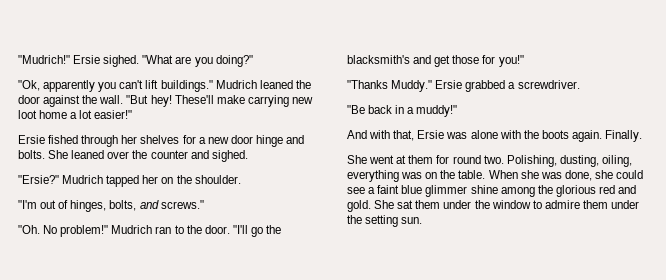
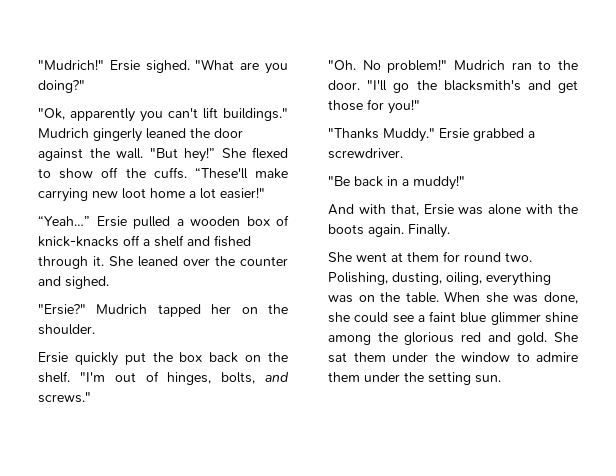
- Mudrich leaned the door against the wall.
+ Mudrich gingerly leaned the door against the wall.
- "But hey! These'll make carrying new loot home a lot easier!"
+ "But hey!” She flexed to show off the cuffs. “These'll make carrying new loot home a lot easier!"
- Ersie fished through her shelves for a new door hinge and bolts.
+ “Yeah…” Ersie pulled a wooden box of knick-knacks off a shelf and fished through it.
+ Ersie quickly put the box back on the shelf.

